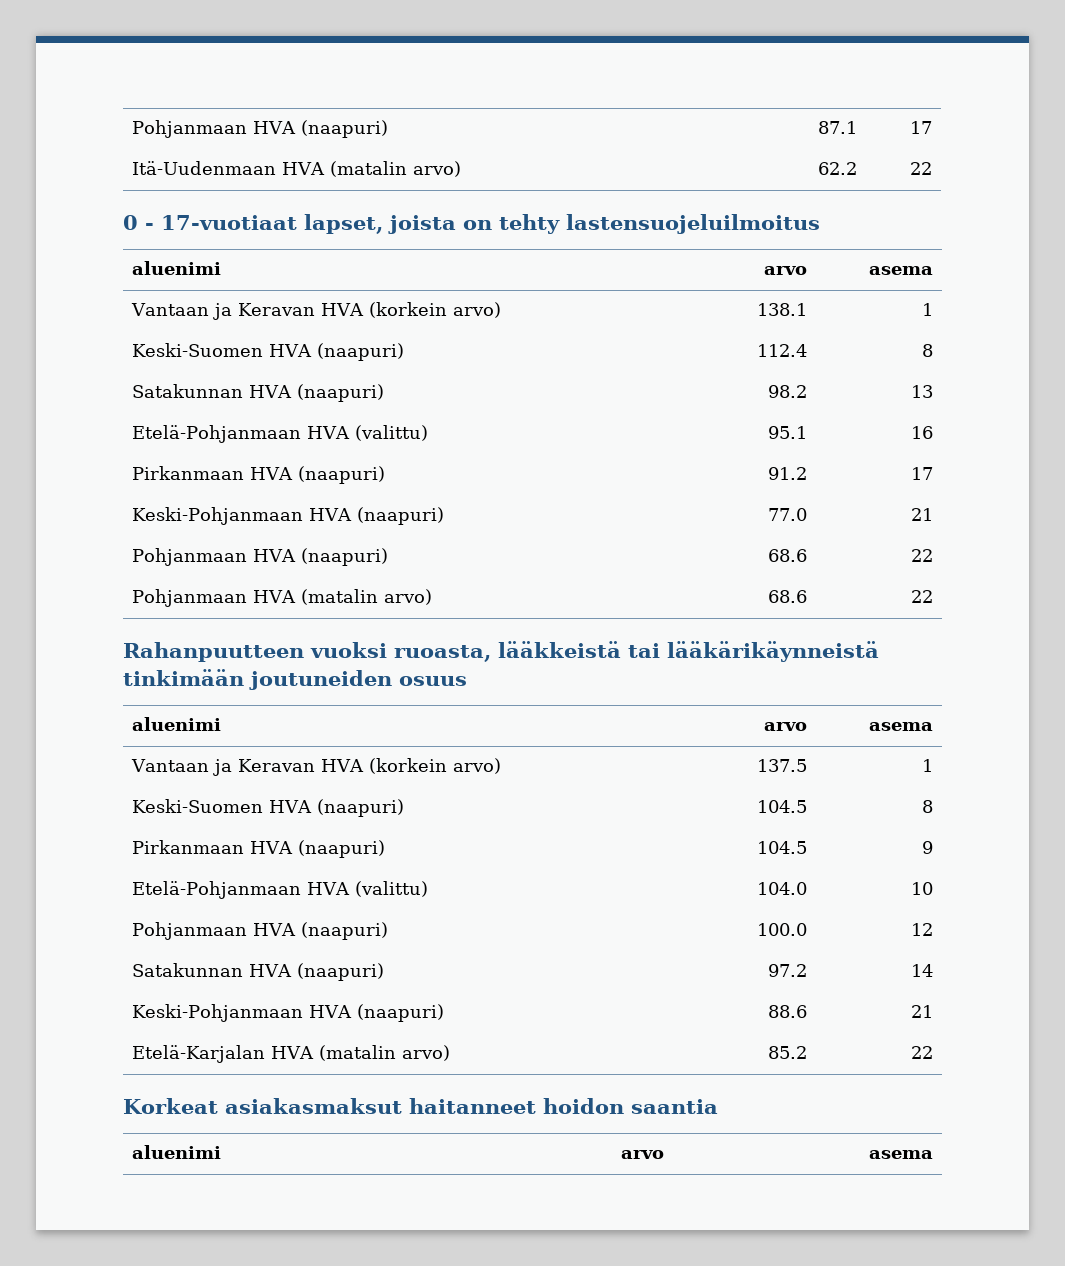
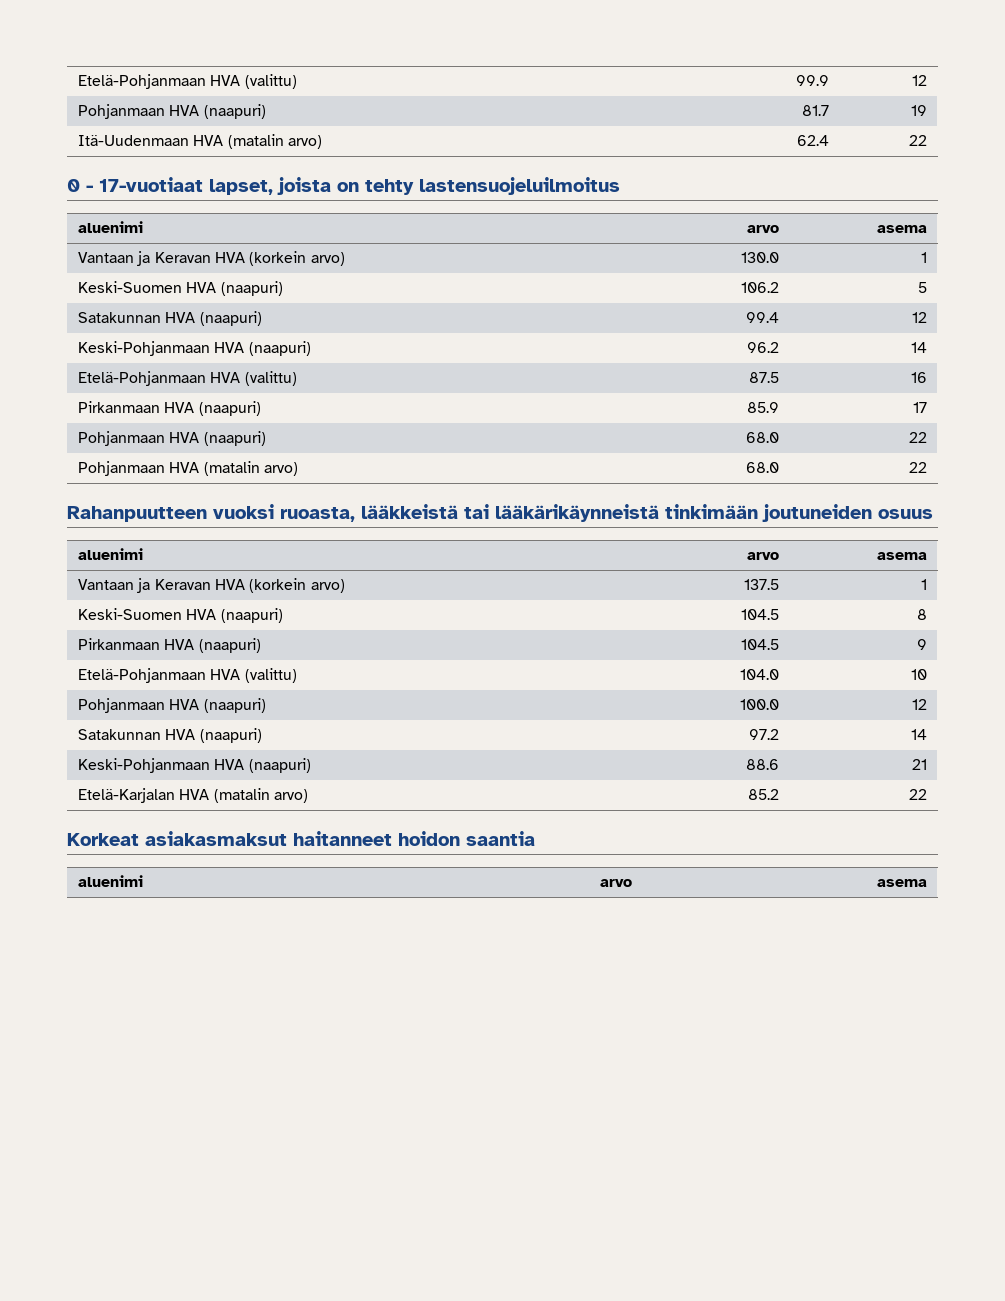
- Pohjanmaan HVA (naapuri) | 87.1 | 17
+ Etelä-Pohjanmaan HVA (valittu) | 99.9 | 12
+ Pohjanmaan HVA (naapuri) | 81.7 | 19
- Itä-Uudenmaan HVA (matalin arvo) | 62.2 | 22
+ Itä-Uudenmaan HVA (matalin arvo) | 62.4 | 22
- Vantaan ja Keravan HVA (korkein arvo) | 138.1 | 1
- Keski-Suomen HVA (naapuri) | 112.4 | 8
- Satakunnan HVA (naapuri) | 98.2 | 13
- Etelä-Pohjanmaan HVA (valittu) | 95.1 | 16
+ Vantaan ja Keravan HVA (korkein arvo) | 130.0 | 1
+ Keski-Suomen HVA (naapuri) | 106.2 | 5
+ Satakunnan HVA (naapuri) | 99.4 | 12
+ Keski-Pohjanmaan HVA (naapuri) | 96.2 | 14
+ Etelä-Pohjanmaan HVA (valittu) | 87.5 | 16
- Pirkanmaan HVA (naapuri) | 91.2 | 17
- Keski-Pohjanmaan HVA (naapuri) | 77.0 | 21
- Pohjanmaan HVA (naapuri) | 68.6 | 22
+ Pirkanmaan HVA (naapuri) | 85.9 | 17
+ Pohjanmaan HVA (naapuri) | 68.0 | 22
- Pohjanmaan HVA (matalin arvo) | 68.6 | 22
+ Pohjanmaan HVA (matalin arvo) | 68.0 | 22

